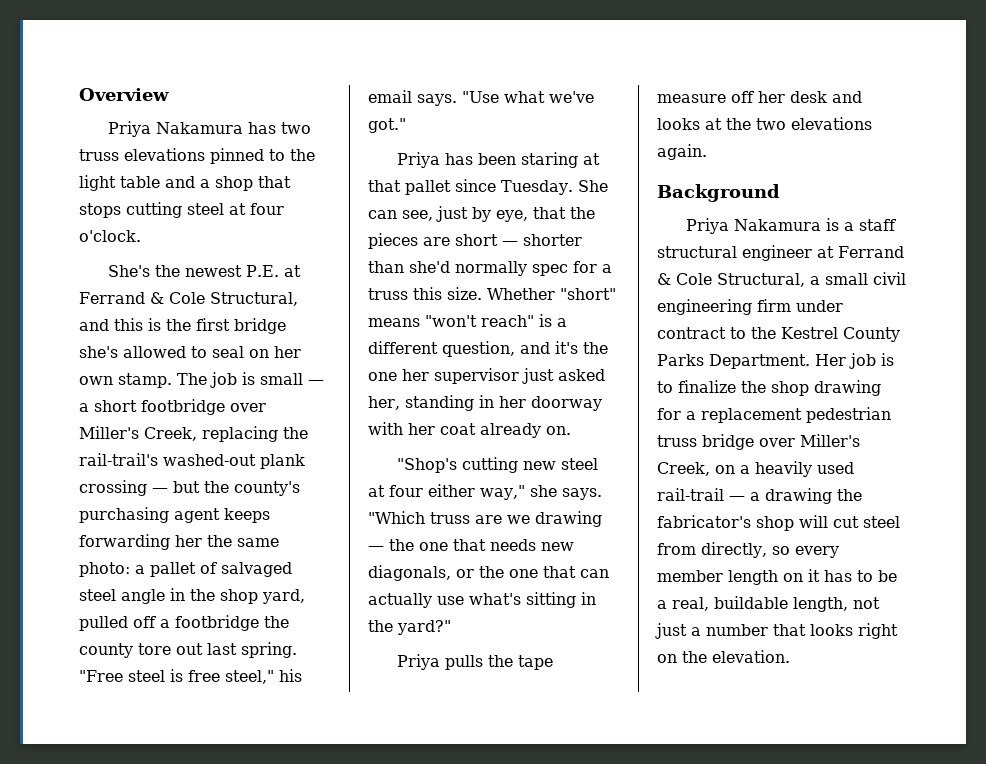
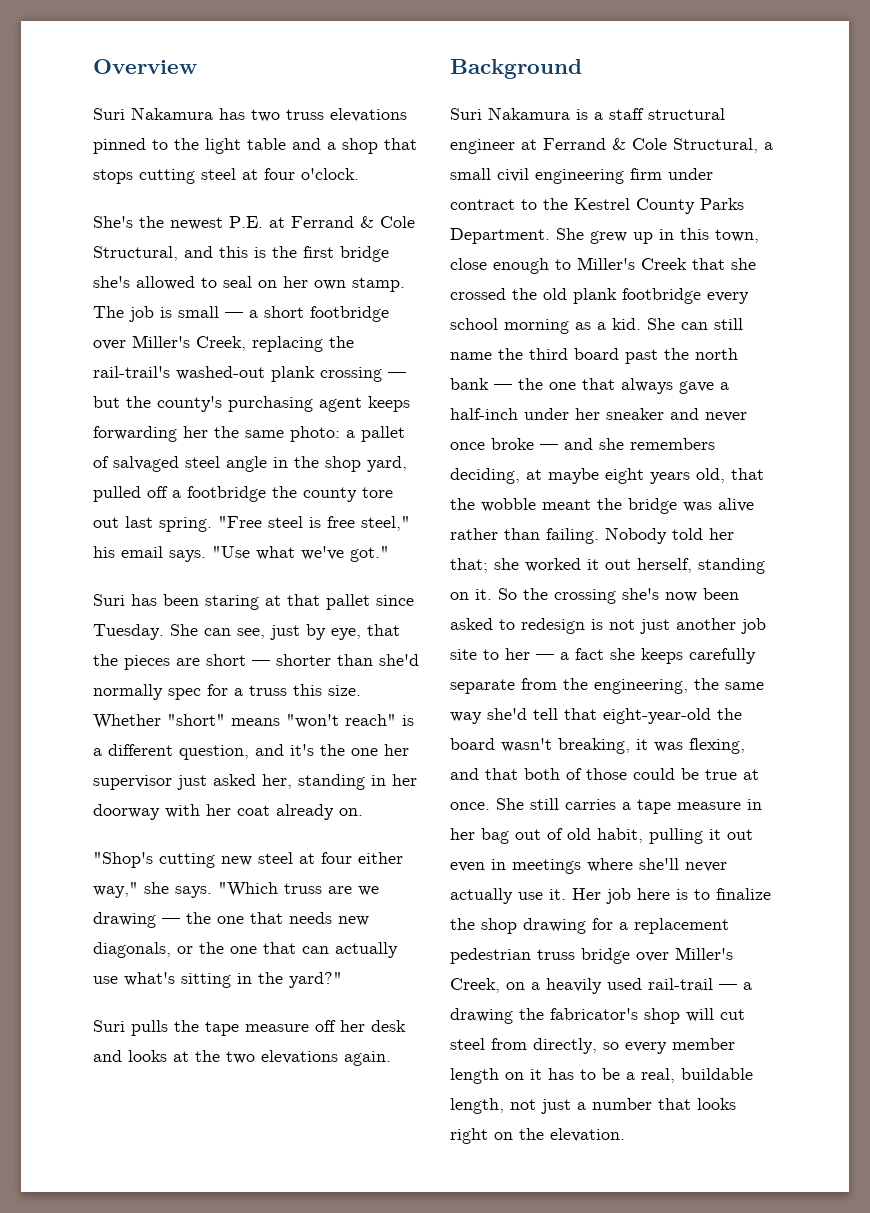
- Priya Nakamura has two truss elevations pinned to the light table and a shop that stops cutting steel at four o'clock.
+ Suri Nakamura has two truss elevations pinned to the light table and a shop that stops cutting steel at four o'clock.
- Priya has been staring at that pallet since Tuesday.
+ Suri has been staring at that pallet since Tuesday.
- Priya pulls the tape measure off her desk and looks at the two elevations again.
+ Suri pulls the tape measure off her desk and looks at the two elevations again.
- Priya Nakamura is a staff structural engineer at Ferrand & Cole Structural, a small civil engineering firm under contract to the Kestrel County Parks Department.
+ Suri Nakamura is a staff structural engineer at Ferrand & Cole Structural, a small civil engineering firm under contract to the Kestrel County Parks Department.
+ She grew up in this town, close enough to Miller's Creek that she crossed the old plank footbridge every school morning as a kid. She can still name the third board past the north bank — the one that always gave a half-inch under her sneaker and never once broke — and she remembers deciding, at maybe eight years old, that the wobble meant the bridge was alive rather than failing. Nobody told her that; she worked it out herself, standing on it. So the crossing she's now been asked to redesign is not just another job site to her — a fact she keeps carefully separate from the engineering, the same way she'd tell that eight-year-old the board wasn't breaking, it was flexing, and that both of those could be true at once. She still carries a tape measure in her bag out of old habit, pulling it out even in meetings where she'll never actually use it.
- Her job is to finalize the shop drawing for a replacement pedestrian truss bridge over Miller's Creek, on a heavily used rail-trail — a drawing the fabricator's shop will cut steel from directly, so every member length on it has to be a real, buildable length, not just a number that looks right on the elevation.
+ Her job here is to finalize the shop drawing for a replacement pedestrian truss bridge over Miller's Creek, on a heavily used rail-trail — a drawing the fabricator's shop will cut steel from directly, so every member length on it has to be a real, buildable length, not just a number that looks right on the elevation.

